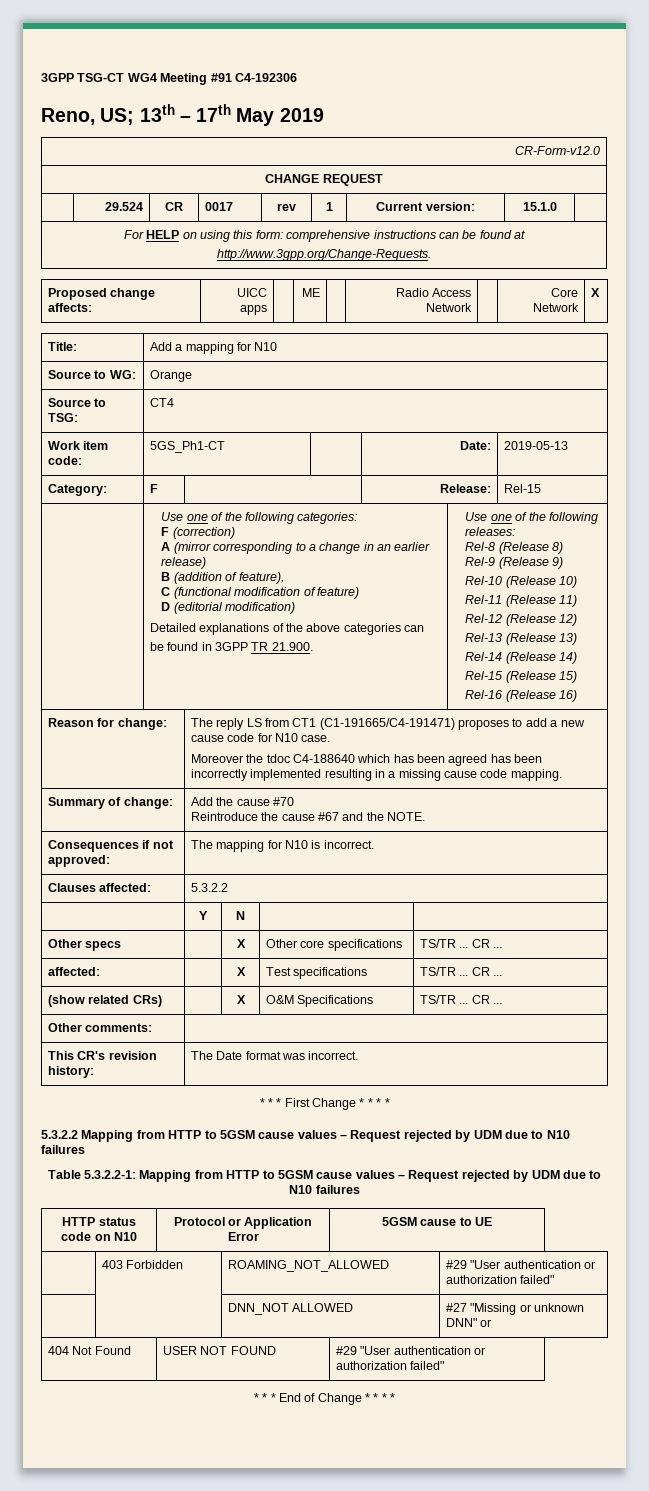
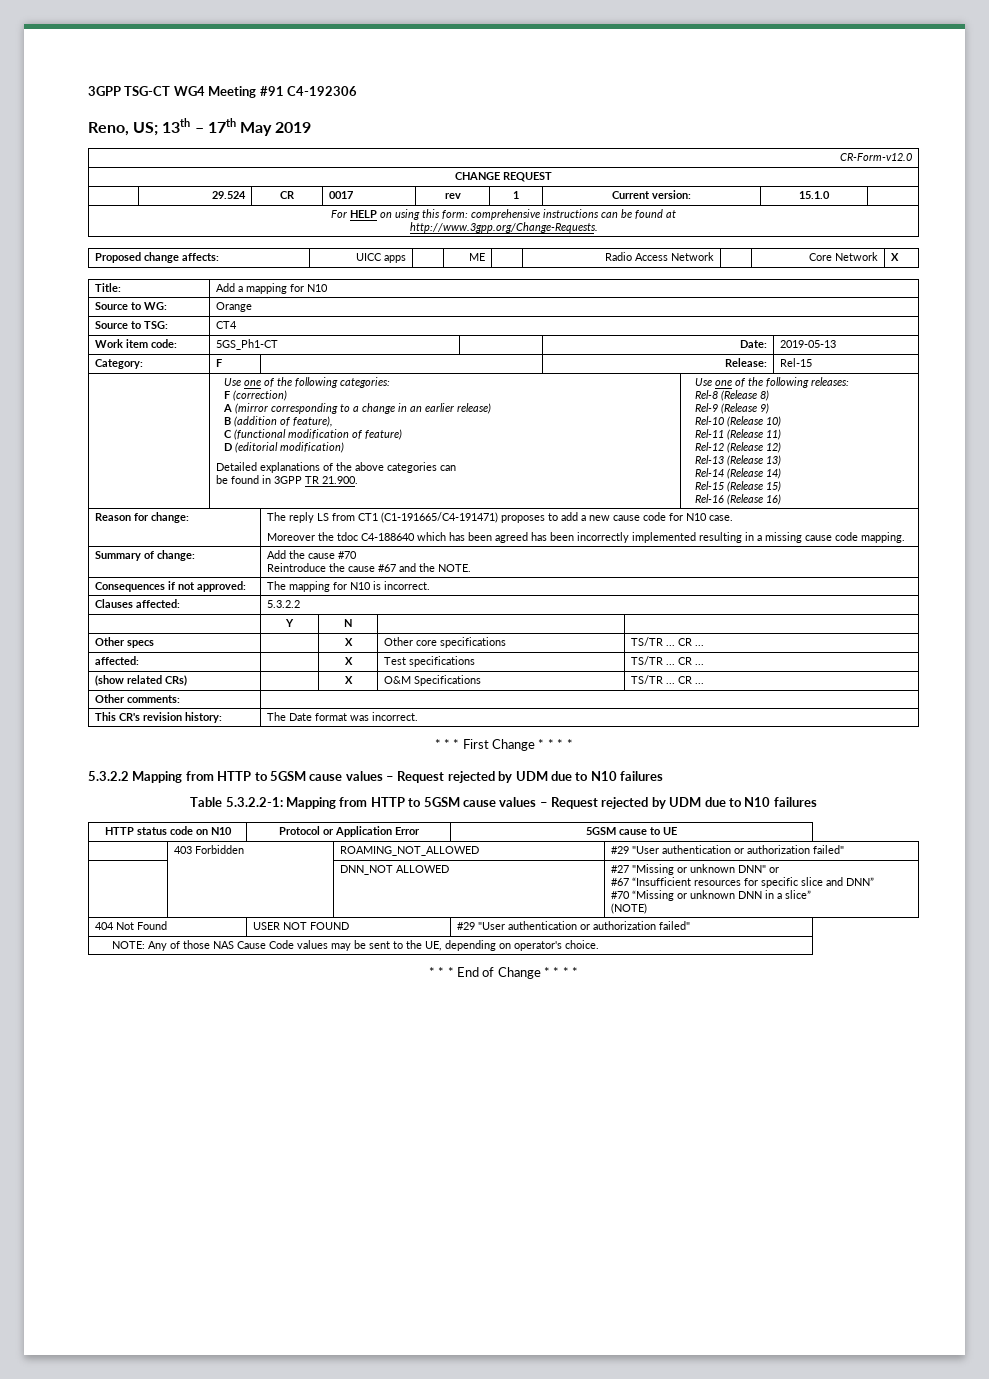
  | | DNN_NOT ALLOWED | #27 "Missing or unknown DNN" or
+ #67 “Insufficient resources for specific slice and DNN”
+ #70 “Missing or unknown DNN in a slice”
+ (NOTE)
+ NOTE: Any of those NAS Cause Code values may be sent to the UE, depending on operator's choice.

